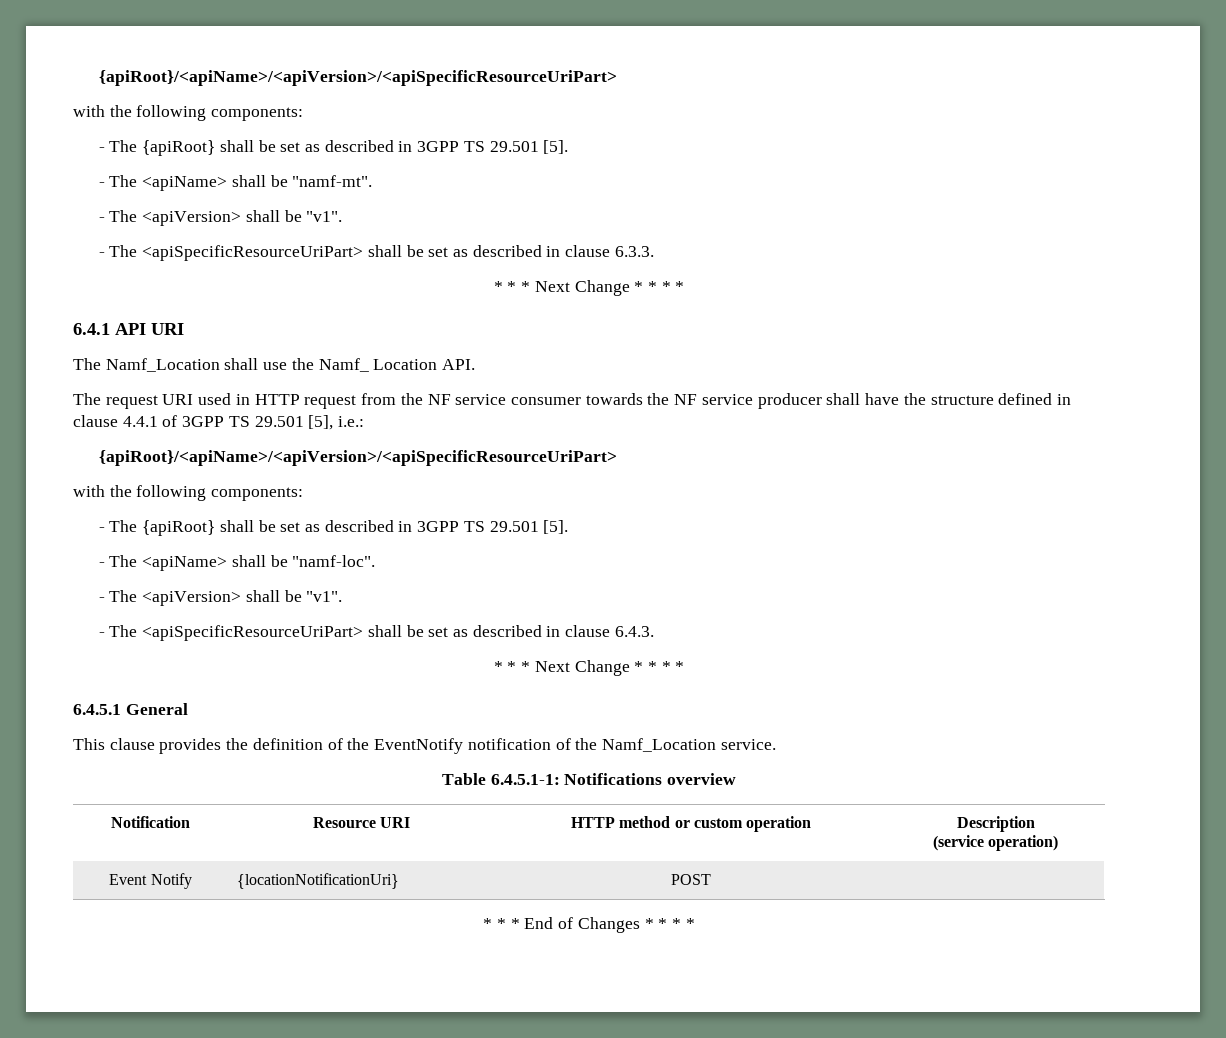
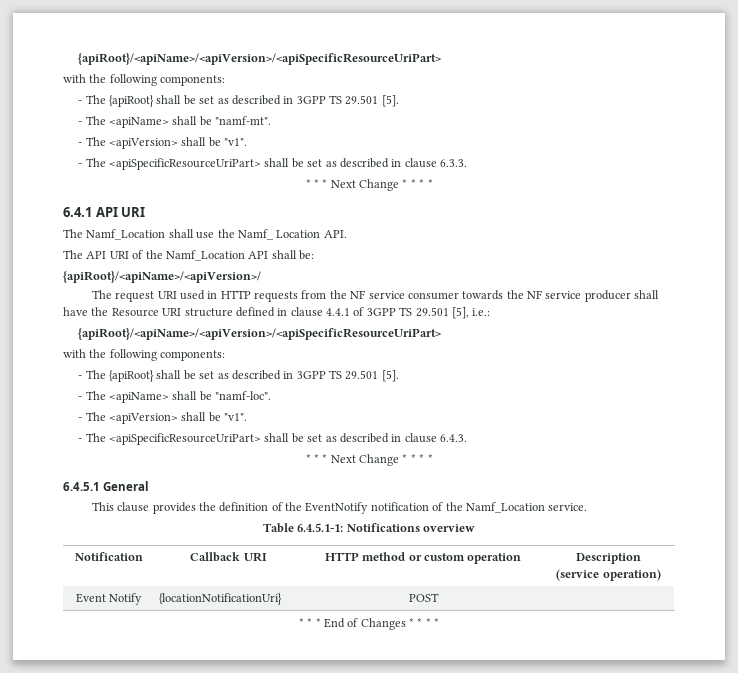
+ The API URI of the Namf_Location API shall be:
+ {apiRoot}/<apiName>/<apiVersion>/
- The request URI used in HTTP request from the NF service consumer towards the NF service producer shall have the structure defined in clause 4.4.1 of 3GPP TS 29.501 [5], i.e.:
+ The request URI used in HTTP requests from the NF service consumer towards the NF service producer shall have the Resource URI structure defined in clause 4.4.1 of 3GPP TS 29.501 [5], i.e.:
- Notification | Resource URI | HTTP method or custom operation | Description
+ Notification | Callback URI | HTTP method or custom operation | Description

